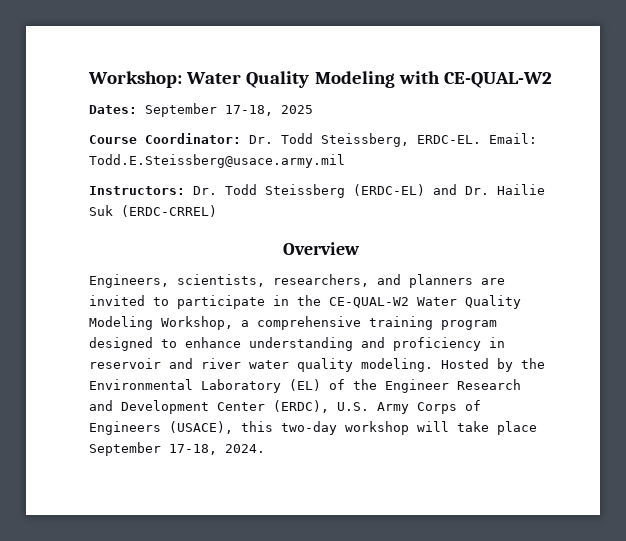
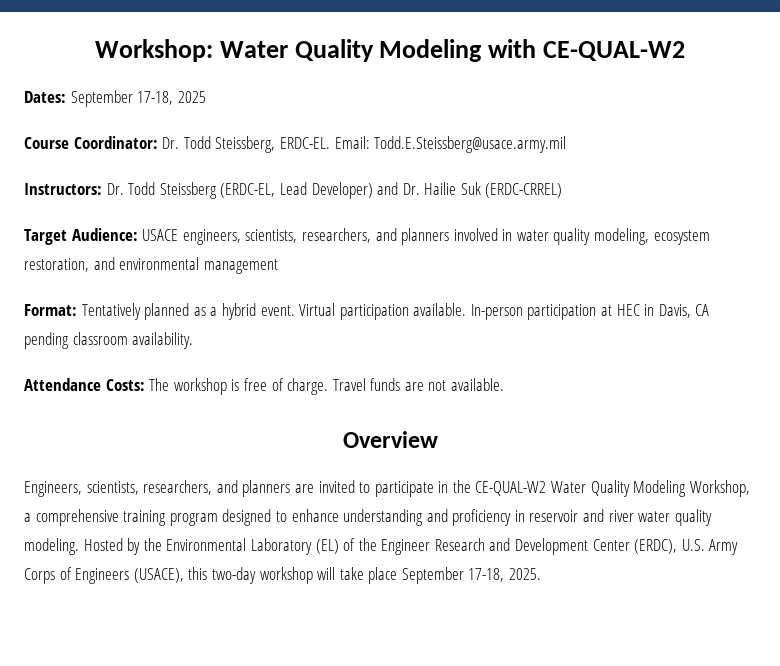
- Instructors: Dr. Todd Steissberg (ERDC-EL) and Dr. Hailie Suk (ERDC-CRREL)
+ Instructors: Dr. Todd Steissberg (ERDC-EL, Lead Developer) and Dr. Hailie Suk (ERDC-CRREL)
+ Target Audience: USACE engineers, scientists, researchers, and planners involved in water quality modeling, ecosystem restoration, and environmental management
+ Format: Tentatively planned as a hybrid event. Virtual participation available. In-person participation at HEC in Davis, CA pending classroom availability.
+ Attendance Costs: The workshop is free of charge. Travel funds are not available.
- Hosted by the Environmental Laboratory (EL) of the Engineer Research and Development Center (ERDC), U.S. Army Corps of Engineers (USACE), this two-day workshop will take place September 17-18, 2024.
+ Hosted by the Environmental Laboratory (EL) of the Engineer Research and Development Center (ERDC), U.S. Army Corps of Engineers (USACE), this two-day workshop will take place September 17-18, 2025.

